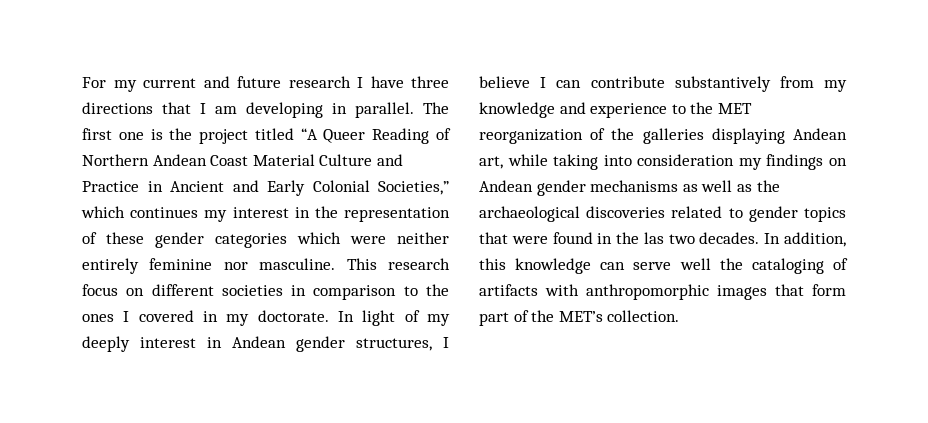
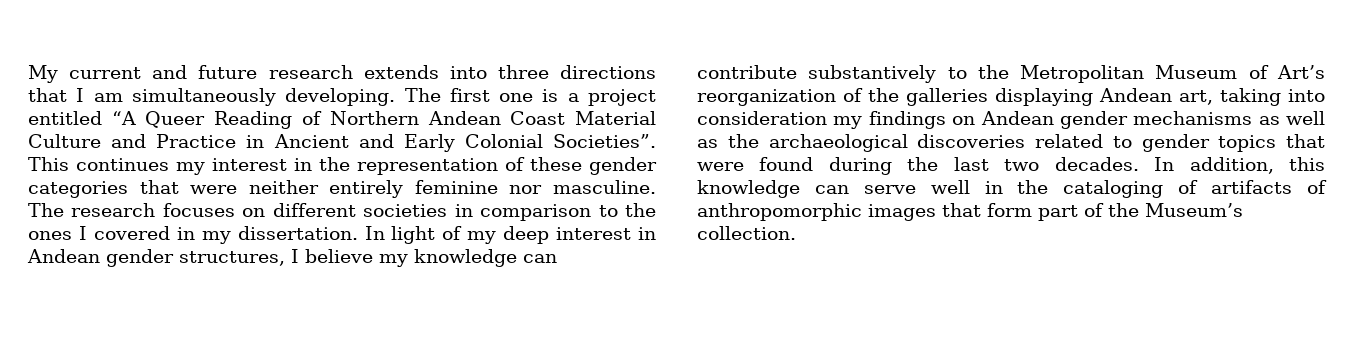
- For my current and future research I have three directions that I am developing in parallel.
+ My current and future research extends into three directions that I am simultaneously developing.
- The first one is the project titled “A Queer Reading of Northern Andean Coast Material Culture and Practice in Ancient and Early Colonial Societies,” which continues my interest in the representation of these gender categories which were neither entirely feminine nor masculine.
+ The first one is a project entitled “A Queer Reading of Northern Andean Coast Material Culture and Practice in Ancient and Early Colonial Societies”. This continues my interest in the representation of these gender categories that were neither entirely feminine nor masculine.
- This research focus on different societies in comparison to the ones I covered in my doctorate.
+ The research focuses on different societies in comparison to the ones I covered in my dissertation.
- In light of my deeply interest in Andean gender structures, I believe I can contribute substantively from my knowledge and experience to the MET reorganization of the galleries displaying Andean art, while taking into consideration my findings on Andean gender mechanisms as well as the archaeological discoveries related to gender topics that were found in the las two decades.
+ In light of my deep interest in Andean gender structures, I believe my knowledge can contribute substantively to the Metropolitan Museum of Art’s reorganization of the galleries displaying Andean art, taking into consideration my findings on Andean gender mechanisms as well as the archaeological discoveries related to gender topics that were found during the last two decades.
- In addition, this knowledge can serve well the cataloging of artifacts with anthropomorphic images that form part of the MET’s collection.
+ In addition, this knowledge can serve well in the cataloging of artifacts of anthropomorphic images that form part of the Museum’s collection.

